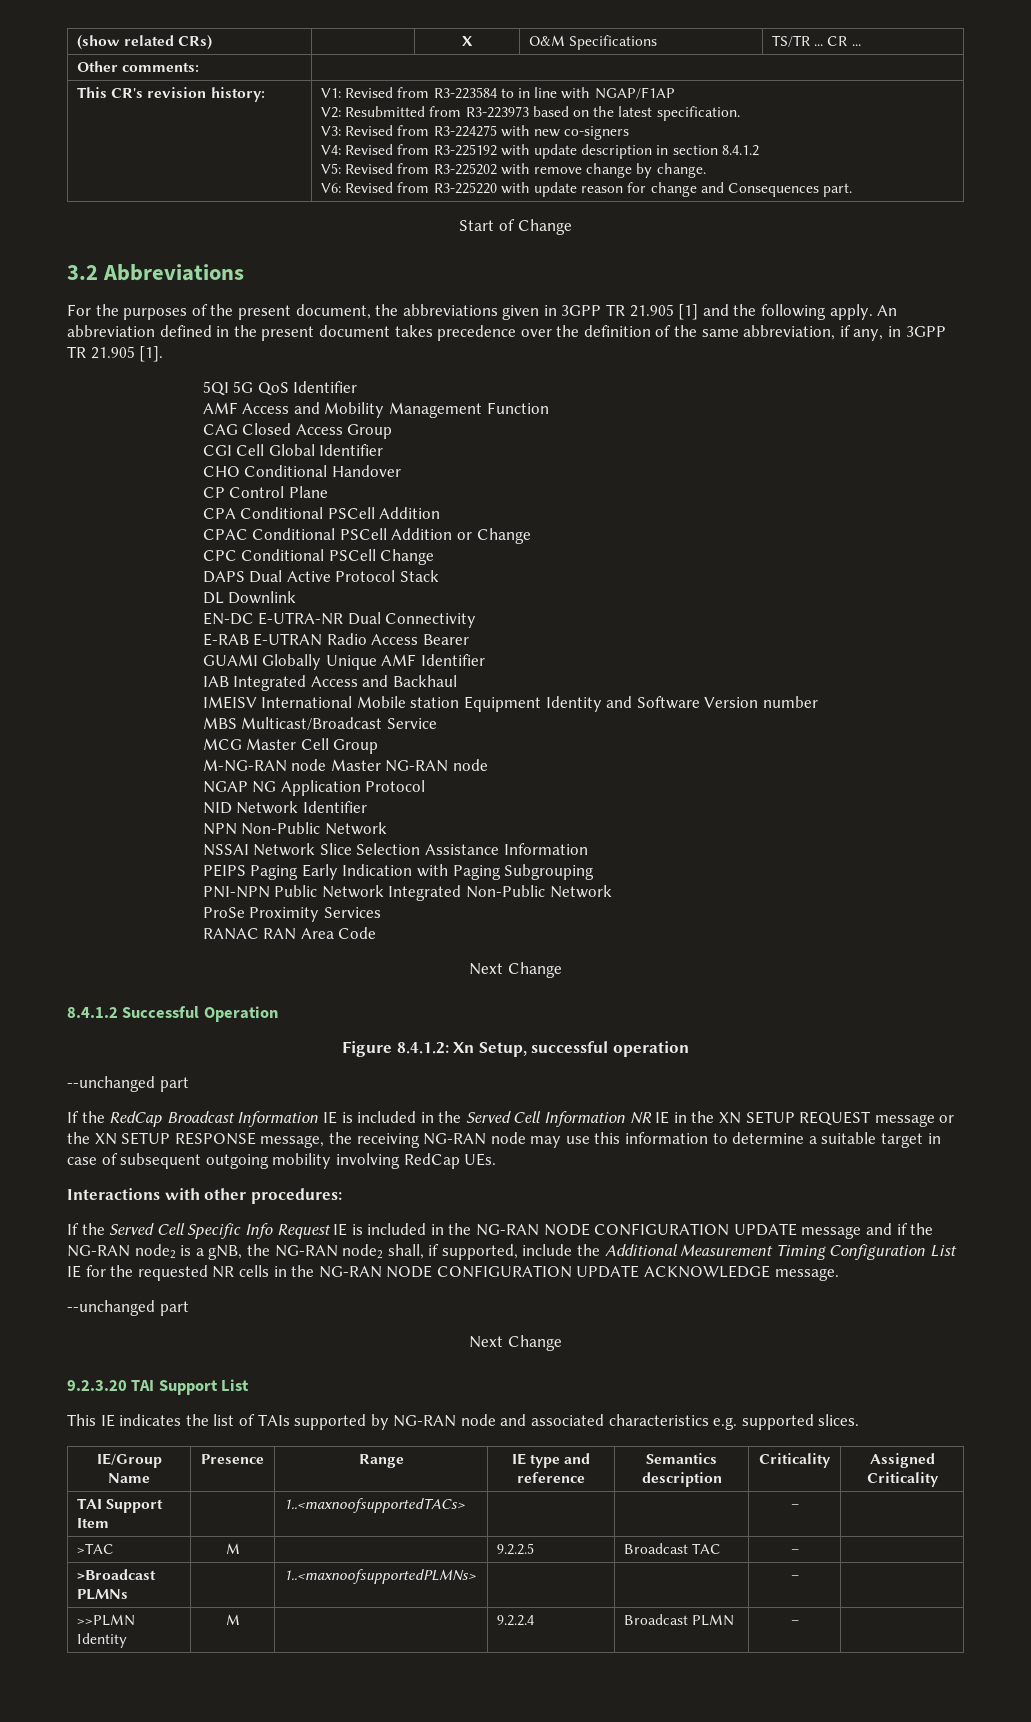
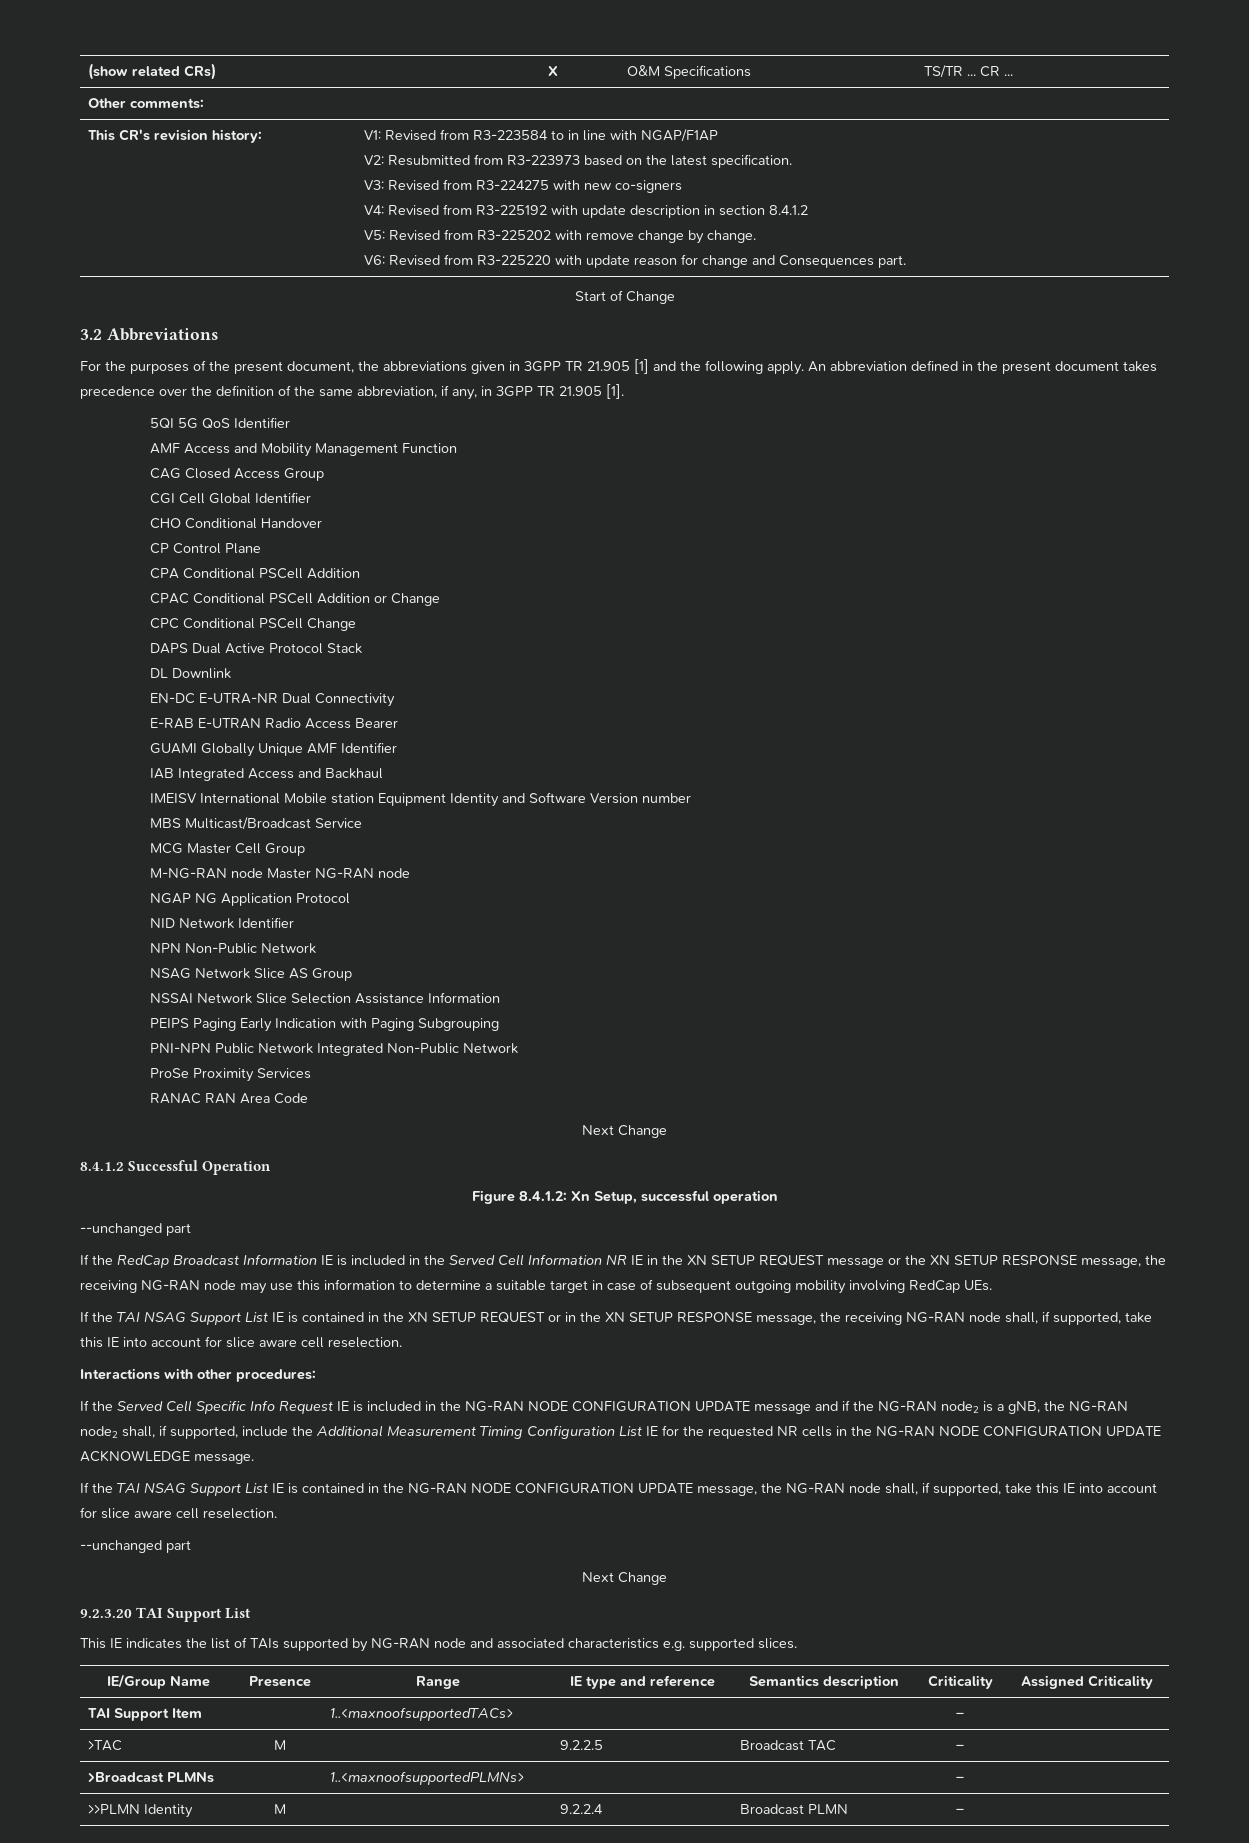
+ NSAG Network Slice AS Group
+ If the TAI NSAG Support List IE is contained in the XN SETUP REQUEST or in the XN SETUP RESPONSE message, the receiving NG-RAN node shall, if supported, take this IE into account for slice aware cell reselection.
+ If the TAI NSAG Support List IE is contained in the NG-RAN NODE CONFIGURATION UPDATE message, the NG-RAN node shall, if supported, take this IE into account for slice aware cell reselection.

